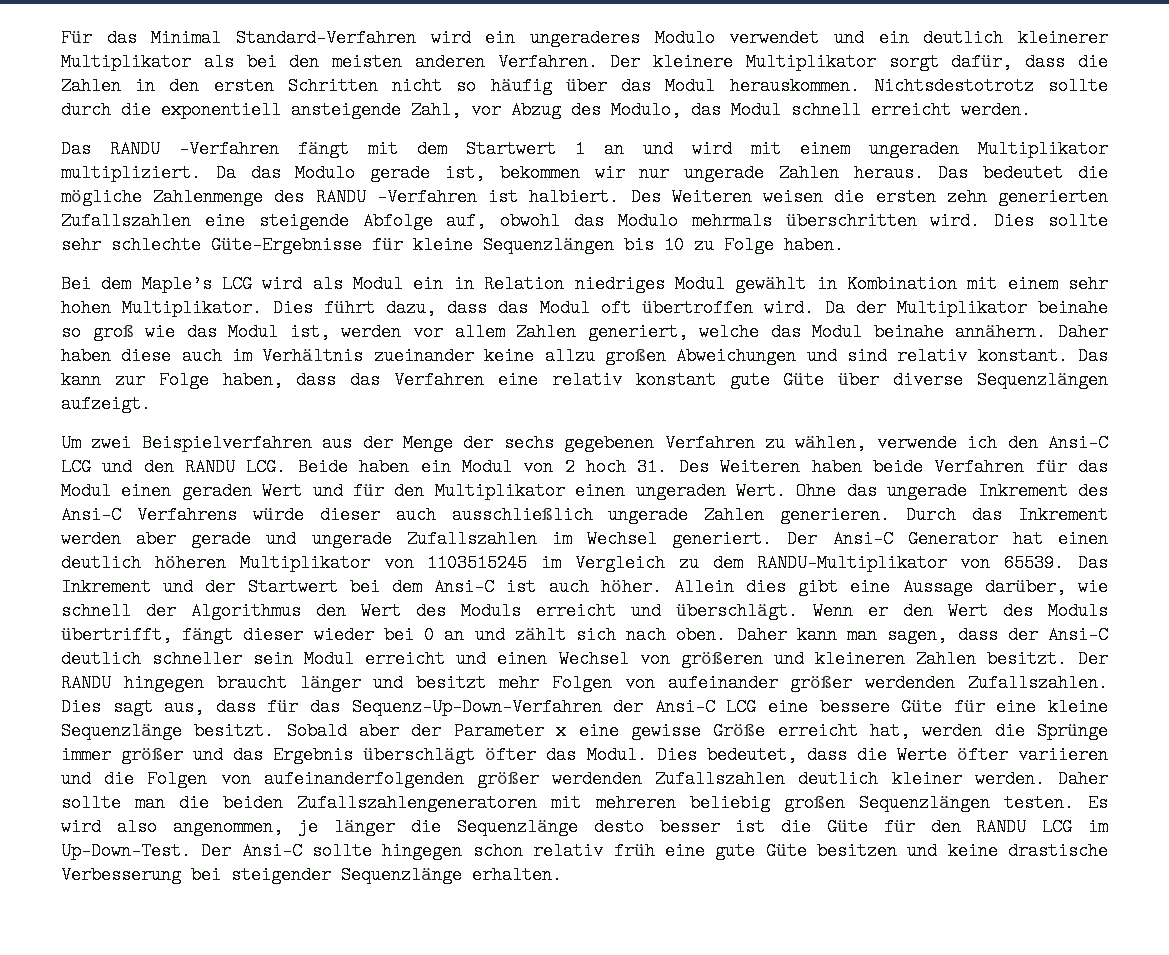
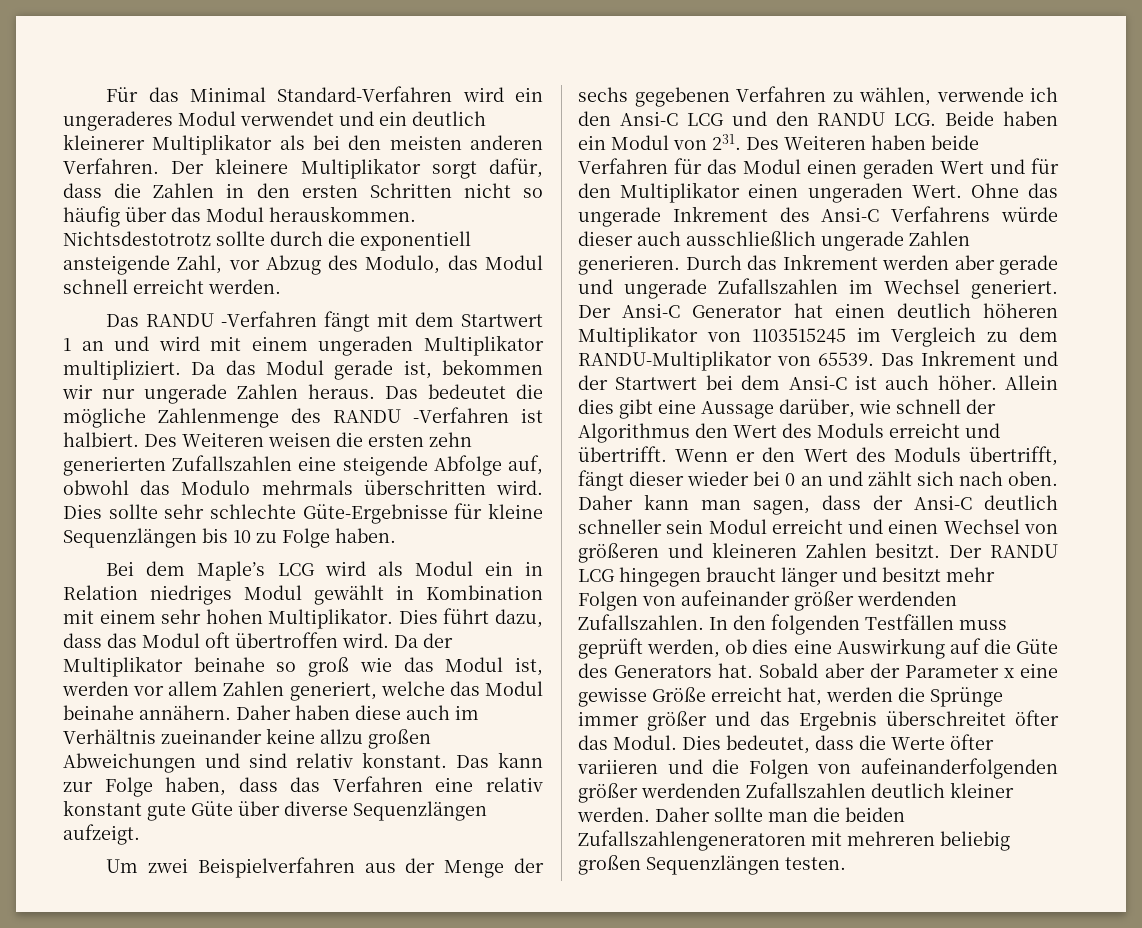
- Für das Minimal Standard-Verfahren wird ein ungeraderes Modulo verwendet und ein deutlich kleinerer Multiplikator als bei den meisten anderen Verfahren.
+ Für das Minimal Standard-Verfahren wird ein ungeraderes Modul verwendet und ein deutlich kleinerer Multiplikator als bei den meisten anderen Verfahren.
- Da das Modulo gerade ist, bekommen wir nur ungerade Zahlen heraus.
+ Da das Modul gerade ist, bekommen wir nur ungerade Zahlen heraus.
- Um zwei Beispielverfahren aus der Menge der sechs gegebenen Verfahren zu wählen, verwende ich den Ansi-C LCG und den RANDU LCG. Beide haben ein Modul von 2 hoch 31. Des Weiteren haben beide Verfahren für das Modul einen geraden Wert und für den Multiplikator einen ungeraden Wert.
+ Um zwei Beispielverfahren aus der Menge der sechs gegebenen Verfahren zu wählen, verwende ich den Ansi-C LCG und den RANDU LCG. Beide haben ein Modul von 231. Des Weiteren haben beide Verfahren für das Modul einen geraden Wert und für den Multiplikator einen ungeraden Wert.
- Allein dies gibt eine Aussage darüber, wie schnell der Algorithmus den Wert des Moduls erreicht und überschlägt.
+ Allein dies gibt eine Aussage darüber, wie schnell der Algorithmus den Wert des Moduls erreicht und übertrifft.
- Der RANDU hingegen braucht länger und besitzt mehr Folgen von aufeinander größer werdenden Zufallszahlen.
+ Der RANDU LCG hingegen braucht länger und besitzt mehr Folgen von aufeinander größer werdenden Zufallszahlen.
- Dies sagt aus, dass für das Sequenz-Up-Down-Verfahren der Ansi-C LCG eine bessere Güte für eine kleine Sequenzlänge besitzt.
+ In den folgenden Testfällen muss geprüft werden, ob dies eine Auswirkung auf die Güte des Generators hat.
- Sobald aber der Parameter x eine gewisse Größe erreicht hat, werden die Sprünge immer größer und das Ergebnis überschlägt öfter das Modul.
+ Sobald aber der Parameter x eine gewisse Größe erreicht hat, werden die Sprünge immer größer und das Ergebnis überschreitet öfter das Modul.
- Es wird also angenommen, je länger die Sequenzlänge desto besser ist die Güte für den RANDU LCG im Up-Down-Test. Der Ansi-C sollte hingegen schon relativ früh eine gute Güte besitzen und keine drastische Verbesserung bei steigender Sequenzlänge erhalten.

